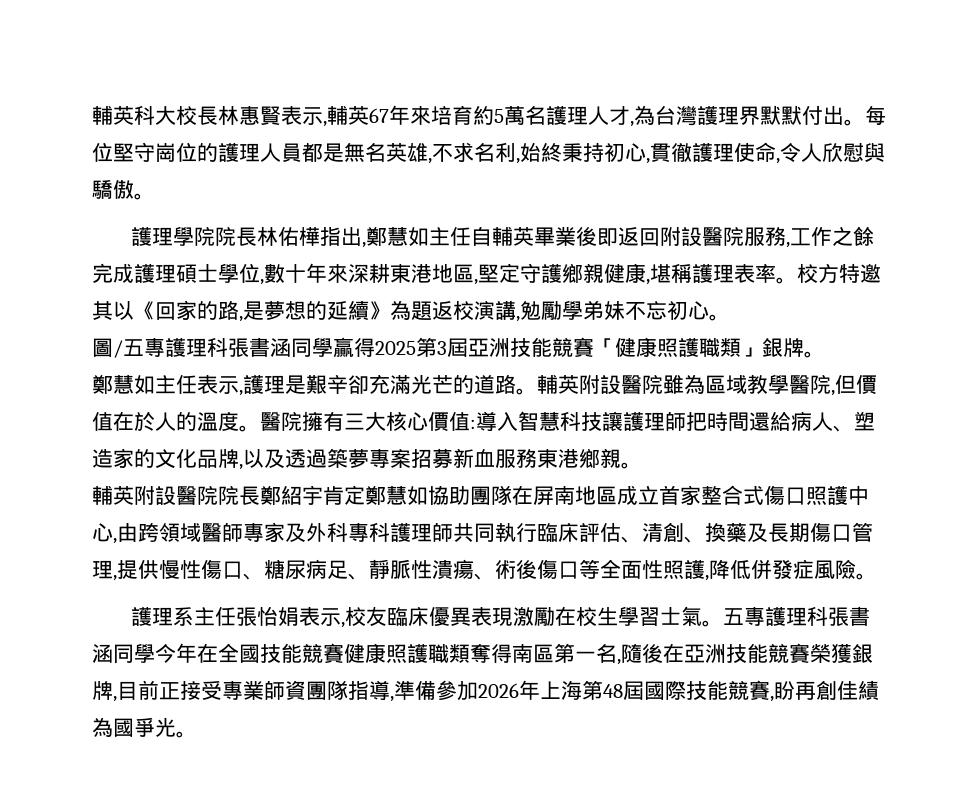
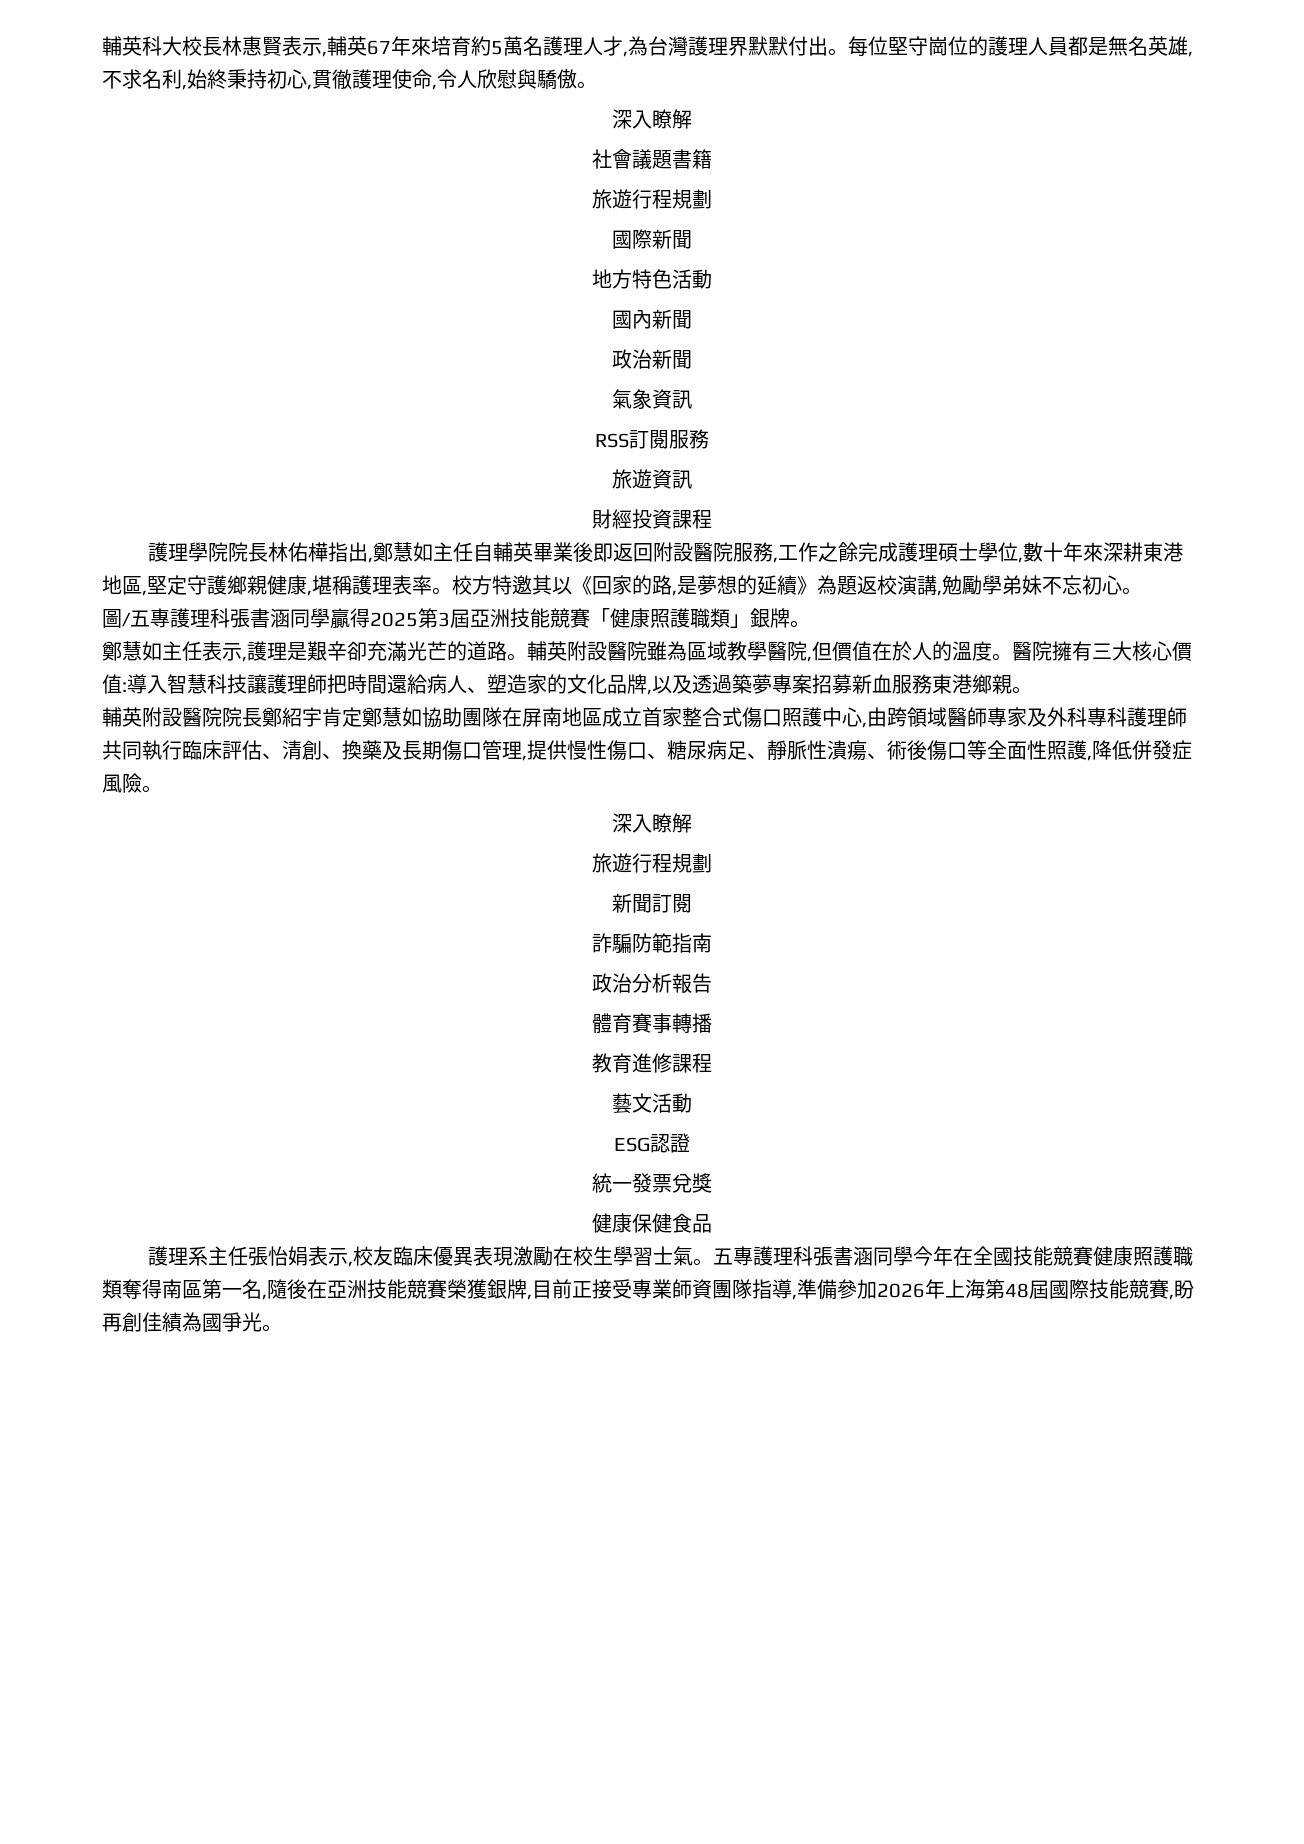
  每位堅守崗位的護理人員都是無名英雄,不求名利,始終秉持初心,貫徹護理使命,令人欣慰與驕傲。
+ 深入瞭解
+ 社會議題書籍
+ 旅遊行程規劃
+ 國際新聞
+ 地方特色活動
+ 國內新聞
+ 政治新聞
+ 氣象資訊
+ RSS訂閱服務
+ 旅遊資訊
+ 財經投資課程
  輔英附設醫院院長鄭紹宇肯定鄭慧如協助團隊在屏南地區成立首家整合式傷口照護中心,由跨領域醫師專家及外科專科護理師共同執行臨床評估、清創、換藥及長期傷口管理,提供慢性傷口、糖尿病足、靜脈性潰瘍、術後傷口等全面性照護,降低併發症風險。
+ 深入瞭解
+ 旅遊行程規劃
+ 新聞訂閱
+ 詐騙防範指南
+ 政治分析報告
+ 體育賽事轉播
+ 教育進修課程
+ 藝文活動
+ ESG認證
+ 統一發票兌獎
+ 健康保健食品

